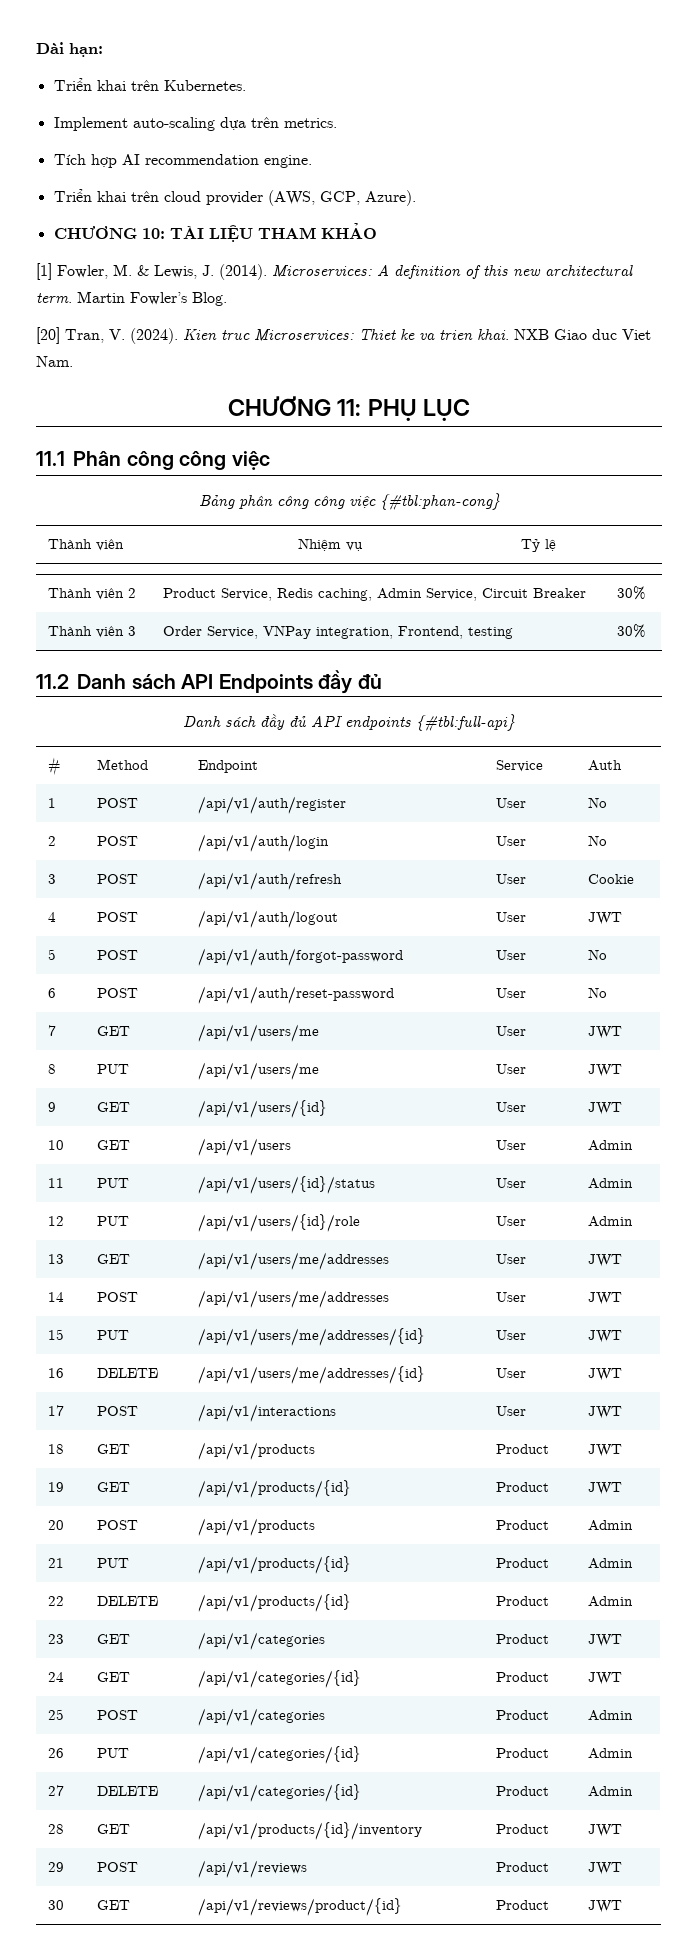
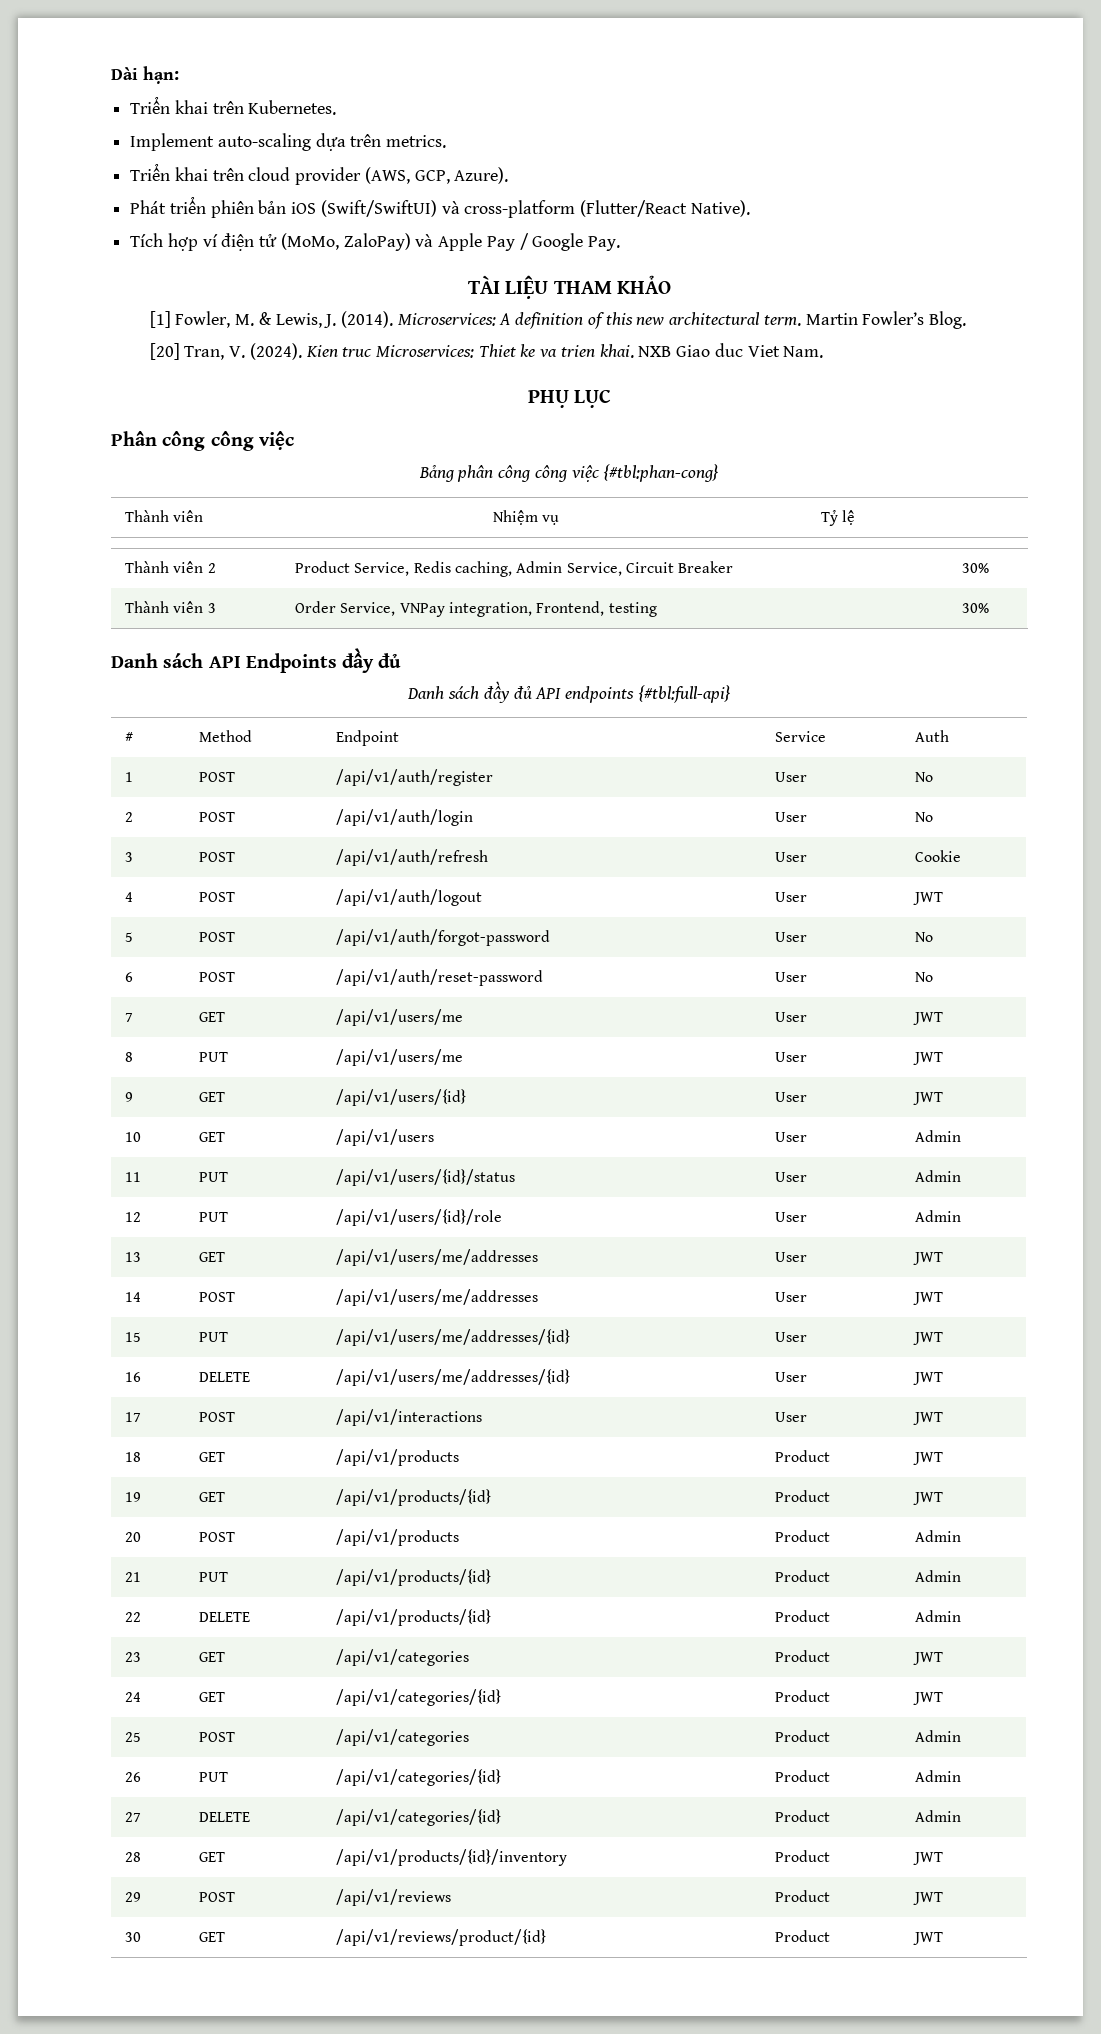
- Tích hợp AI recommendation engine.
- CHƯƠNG 10: TÀI LIỆU THAM KHẢO
+ Phát triển phiên bản iOS (Swift/SwiftUI) và cross-platform (Flutter/React Native).
+ Tích hợp ví điện tử (MoMo, ZaloPay) và Apple Pay / Google Pay.
+ TÀI LIỆU THAM KHẢO
- CHƯƠNG 11: PHỤ LỤC
+ PHỤ LỤC
- 11.1 Phân công công việc
+ Phân công công việc
- 11.2 Danh sách API Endpoints đầy đủ
+ Danh sách API Endpoints đầy đủ

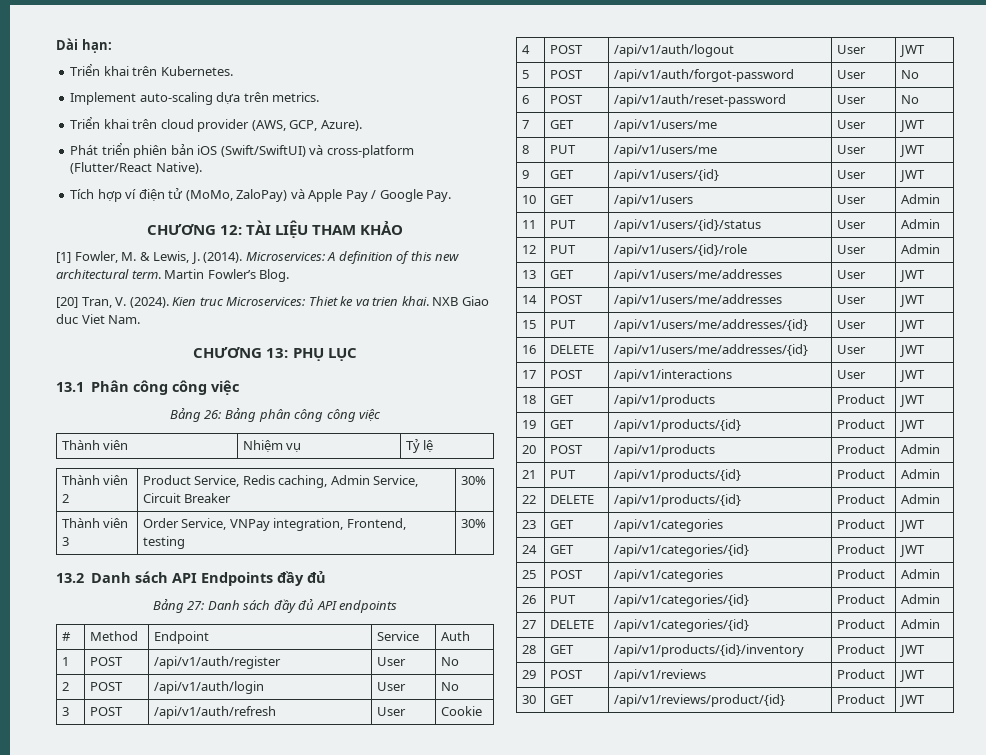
- TÀI LIỆU THAM KHẢO
+ CHƯƠNG 12: TÀI LIỆU THAM KHẢO
- PHỤ LỤC
+ CHƯƠNG 13: PHỤ LỤC
- Phân công công việc
+ 13.1 Phân công công việc
- Bảng phân công công việc {#tbl:phan-cong}
+ Bảng 26: Bảng phân công công việc
- Danh sách API Endpoints đầy đủ
+ 13.2 Danh sách API Endpoints đầy đủ
- Danh sách đầy đủ API endpoints {#tbl:full-api}
+ Bảng 27: Danh sách đầy đủ API endpoints

